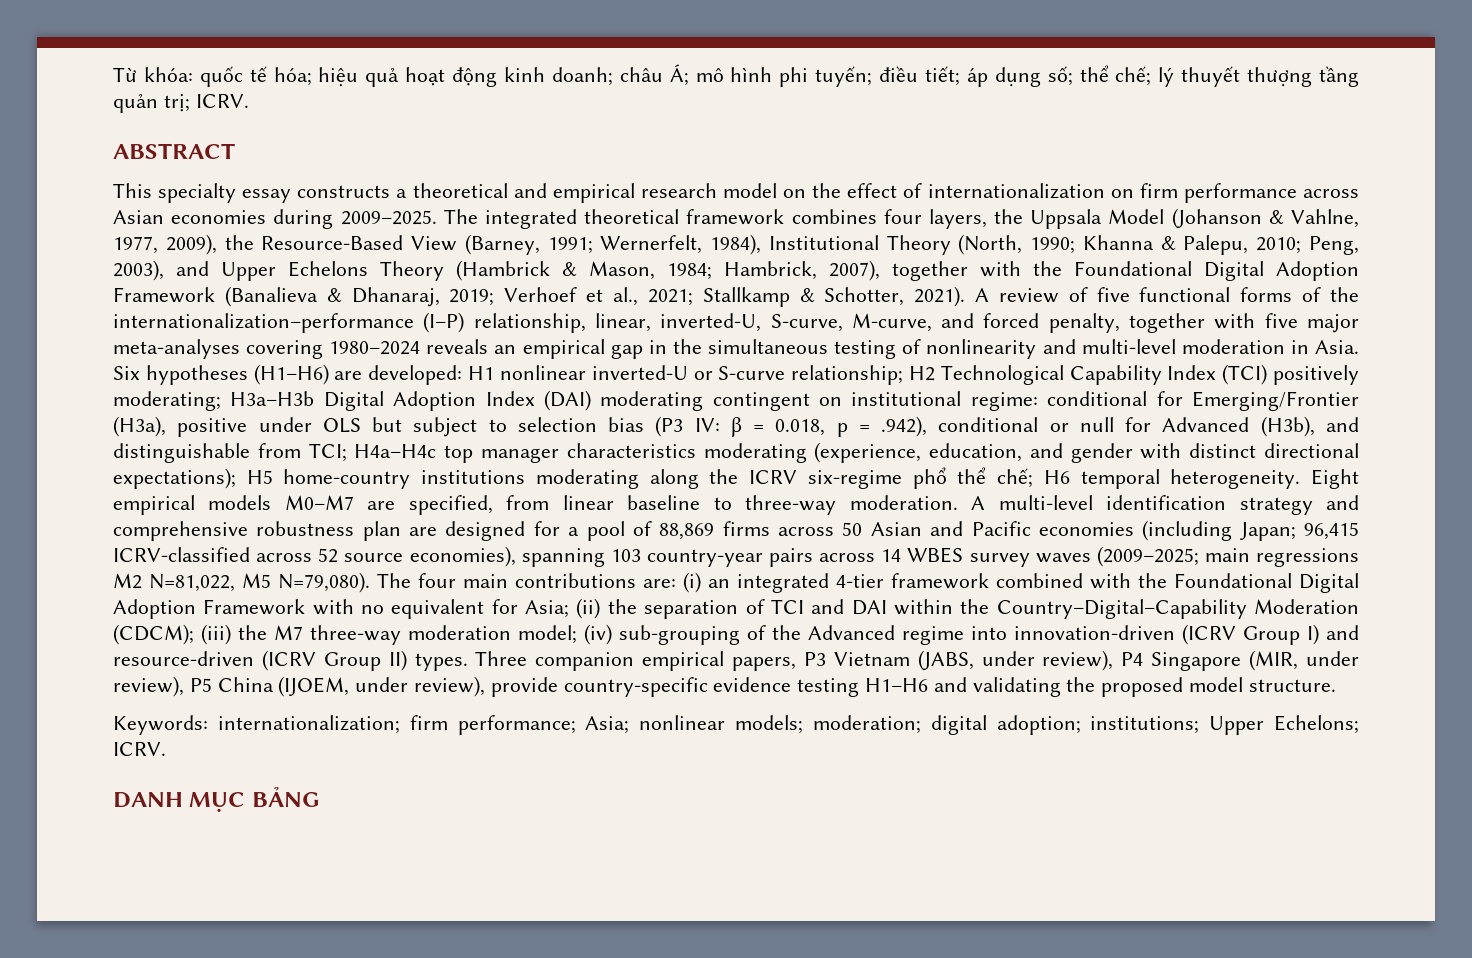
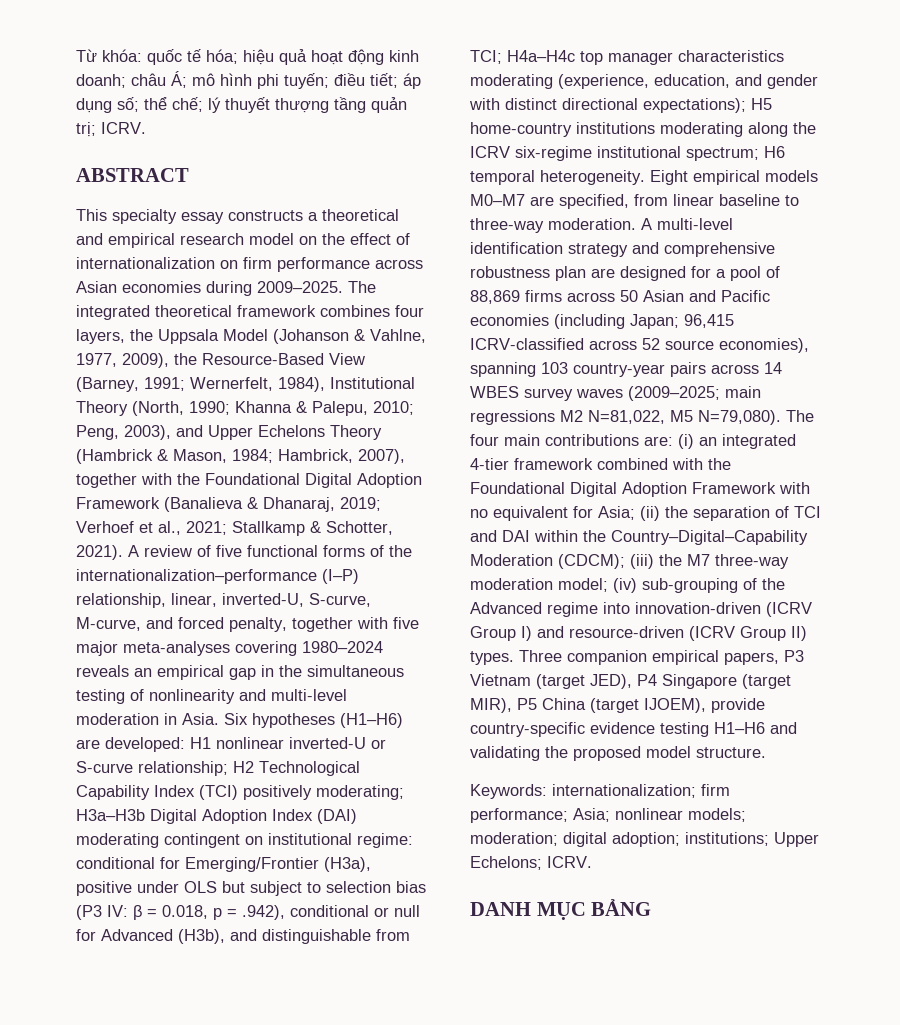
- H5 home-country institutions moderating along the ICRV six-regime phổ thể chế;
+ H5 home-country institutions moderating along the ICRV six-regime institutional spectrum;
- Three companion empirical papers, P3 Vietnam (JABS, under review), P4 Singapore (MIR, under review), P5 China (IJOEM, under review), provide country-specific evidence testing H1–H6 and validating the proposed model structure.
+ Three companion empirical papers, P3 Vietnam (target JED), P4 Singapore (target MIR), P5 China (target IJOEM), provide country-specific evidence testing H1–H6 and validating the proposed model structure.

